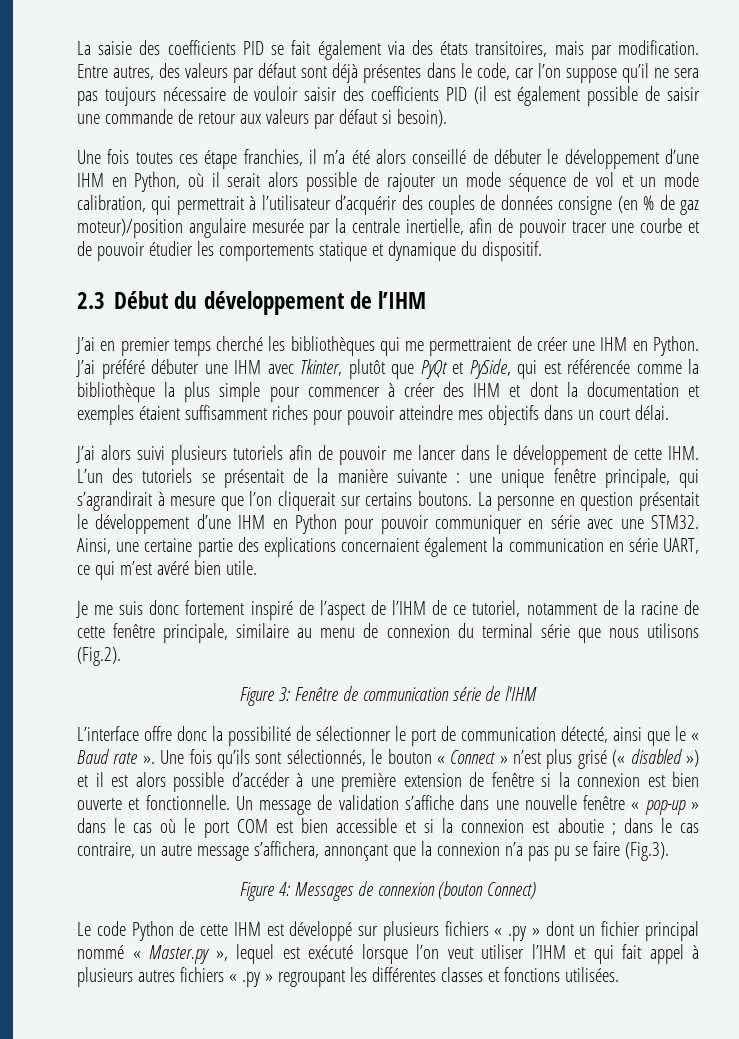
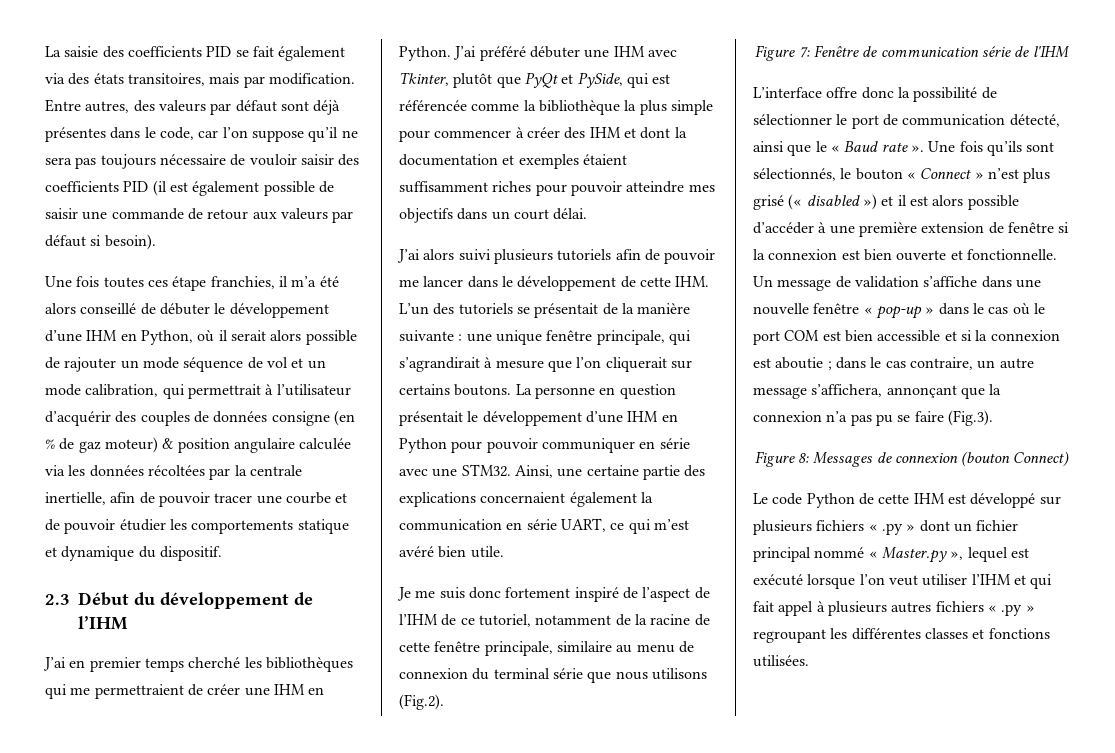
- Une fois toutes ces étape franchies, il m’a été alors conseillé de débuter le développement d’une IHM en Python, où il serait alors possible de rajouter un mode séquence de vol et un mode calibration, qui permettrait à l’utilisateur d’acquérir des couples de données consigne (en % de gaz moteur)/position angulaire mesurée par la centrale inertielle, afin de pouvoir tracer une courbe et de pouvoir étudier les comportements statique et dynamique du dispositif.
+ Une fois toutes ces étape franchies, il m’a été alors conseillé de débuter le développement d’une IHM en Python, où il serait alors possible de rajouter un mode séquence de vol et un mode calibration, qui permettrait à l’utilisateur d’acquérir des couples de données consigne (en % de gaz moteur) & position angulaire calculée via les données récoltées par la centrale inertielle, afin de pouvoir tracer une courbe et de pouvoir étudier les comportements statique et dynamique du dispositif.
- Figure 3: Fenêtre de communication série de l'IHM
+ Figure 7: Fenêtre de communication série de l'IHM
- Figure 4: Messages de connexion (bouton Connect)
+ Figure 8: Messages de connexion (bouton Connect)

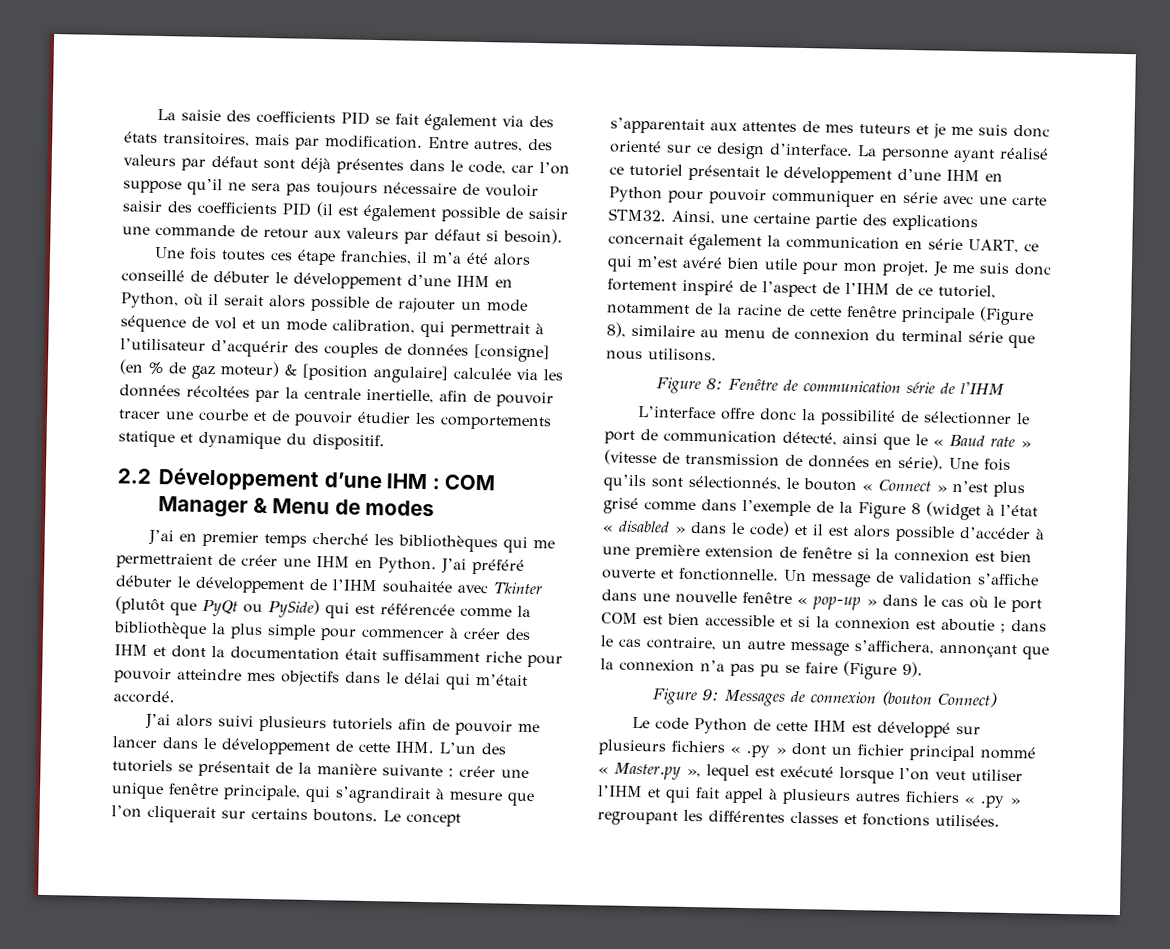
- Une fois toutes ces étape franchies, il m’a été alors conseillé de débuter le développement d’une IHM en Python, où il serait alors possible de rajouter un mode séquence de vol et un mode calibration, qui permettrait à l’utilisateur d’acquérir des couples de données consigne (en % de gaz moteur) & position angulaire calculée via les données récoltées par la centrale inertielle, afin de pouvoir tracer une courbe et de pouvoir étudier les comportements statique et dynamique du dispositif.
+ Une fois toutes ces étape franchies, il m’a été alors conseillé de débuter le développement d’une IHM en Python, où il serait alors possible de rajouter un mode séquence de vol et un mode calibration, qui permettrait à l’utilisateur d’acquérir des couples de données [consigne] (en % de gaz moteur) & [position angulaire] calculée via les données récoltées par la centrale inertielle, afin de pouvoir tracer une courbe et de pouvoir étudier les comportements statique et dynamique du dispositif.
- 2.3 Début du développement de l’IHM
+ 2.2 Développement d’une IHM : COM Manager & Menu de modes
- J’ai préféré débuter une IHM avec Tkinter, plutôt que PyQt et PySide, qui est référencée comme la bibliothèque la plus simple pour commencer à créer des IHM et dont la documentation et exemples étaient suffisamment riches pour pouvoir atteindre mes objectifs dans un court délai.
+ J’ai préféré débuter le développement de l’IHM souhaitée avec Tkinter (plutôt que PyQt ou PySide) qui est référencée comme la bibliothèque la plus simple pour commencer à créer des IHM et dont la documentation était suffisamment riche pour pouvoir atteindre mes objectifs dans le délai qui m’était accordé.
- J’ai alors suivi plusieurs tutoriels afin de pouvoir me lancer dans le développement de cette IHM. L’un des tutoriels se présentait de la manière suivante : une unique fenêtre principale, qui s’agrandirait à mesure que l’on cliquerait sur certains boutons.
+ J’ai alors suivi plusieurs tutoriels afin de pouvoir me lancer dans le développement de cette IHM. L’un des tutoriels se présentait de la manière suivante : créer une unique fenêtre principale, qui s’agrandirait à mesure que l’on cliquerait sur certains boutons.
- La personne en question présentait le développement d’une IHM en Python pour pouvoir communiquer en série avec une STM32.
+ Le concept s’apparentait aux attentes de mes tuteurs et je me suis donc orienté sur ce design d’interface. La personne ayant réalisé ce tutoriel présentait le développement d’une IHM en Python pour pouvoir communiquer en série avec une carte STM32.
- Ainsi, une certaine partie des explications concernaient également la communication en série UART, ce qui m’est avéré bien utile.
- Je me suis donc fortement inspiré de l’aspect de l’IHM de ce tutoriel, notamment de la racine de cette fenêtre principale, similaire au menu de connexion du terminal série que nous utilisons (Fig.2).
- Figure 7: Fenêtre de communication série de l'IHM
+ Ainsi, une certaine partie des explications concernait également la communication en série UART, ce qui m’est avéré bien utile pour mon projet. Je me suis donc fortement inspiré de l’aspect de l’IHM de ce tutoriel, notamment de la racine de cette fenêtre principale (Figure 8), similaire au menu de connexion du terminal série que nous utilisons.
+ Figure 8: Fenêtre de communication série de l'IHM
- L’interface offre donc la possibilité de sélectionner le port de communication détecté, ainsi que le « Baud rate ».
+ L’interface offre donc la possibilité de sélectionner le port de communication détecté, ainsi que le « Baud rate » (vitesse de transmission de données en série).
- Une fois qu’ils sont sélectionnés, le bouton « Connect » n’est plus grisé (« disabled ») et il est alors possible d’accéder à une première extension de fenêtre si la connexion est bien ouverte et fonctionnelle.
+ Une fois qu’ils sont sélectionnés, le bouton « Connect » n’est plus grisé comme dans l’exemple de la Figure 8 (widget à l’état « disabled » dans le code) et il est alors possible d’accéder à une première extension de fenêtre si la connexion est bien ouverte et fonctionnelle.
- Un message de validation s’affiche dans une nouvelle fenêtre « pop-up » dans le cas où le port COM est bien accessible et si la connexion est aboutie ; dans le cas contraire, un autre message s’affichera, annonçant que la connexion n’a pas pu se faire (Fig.3).
- Figure 8: Messages de connexion (bouton Connect)
+ Un message de validation s’affiche dans une nouvelle fenêtre « pop-up » dans le cas où le port COM est bien accessible et si la connexion est aboutie ; dans le cas contraire, un autre message s’affichera, annonçant que la connexion n’a pas pu se faire (Figure 9).
+ Figure 9: Messages de connexion (bouton Connect)

